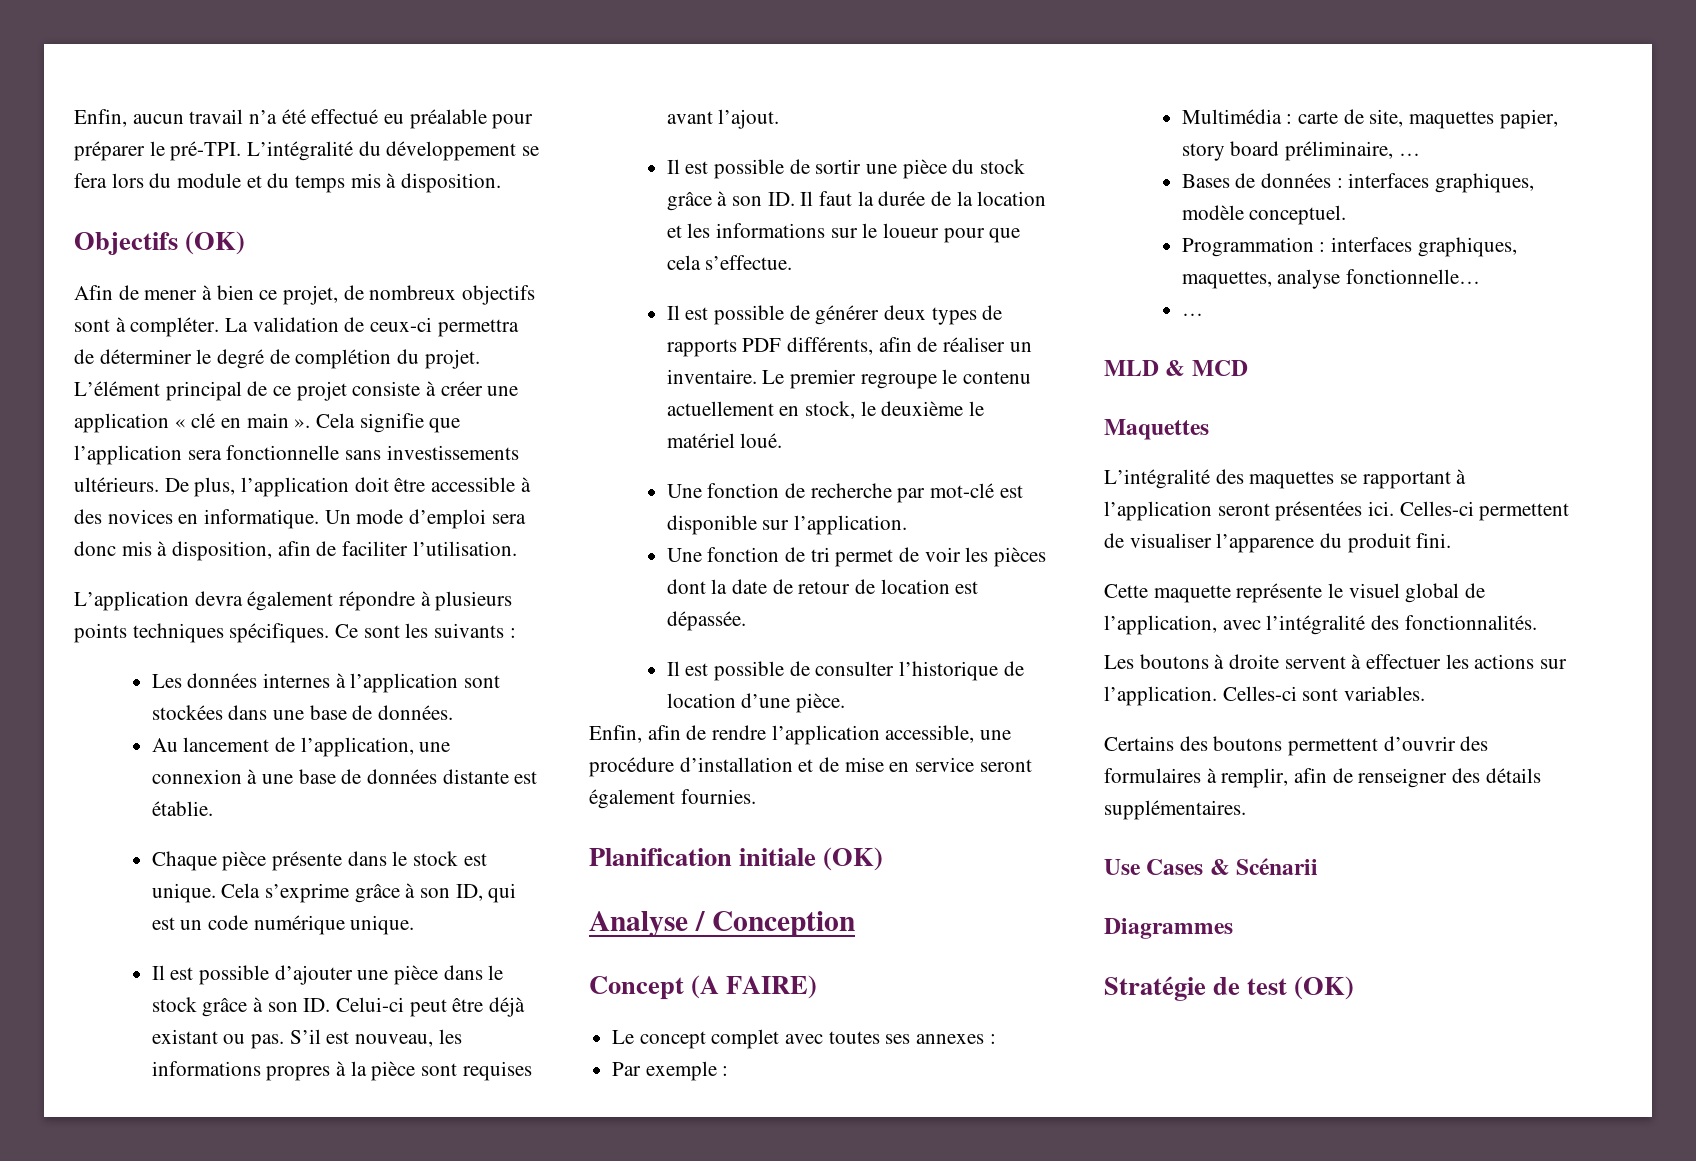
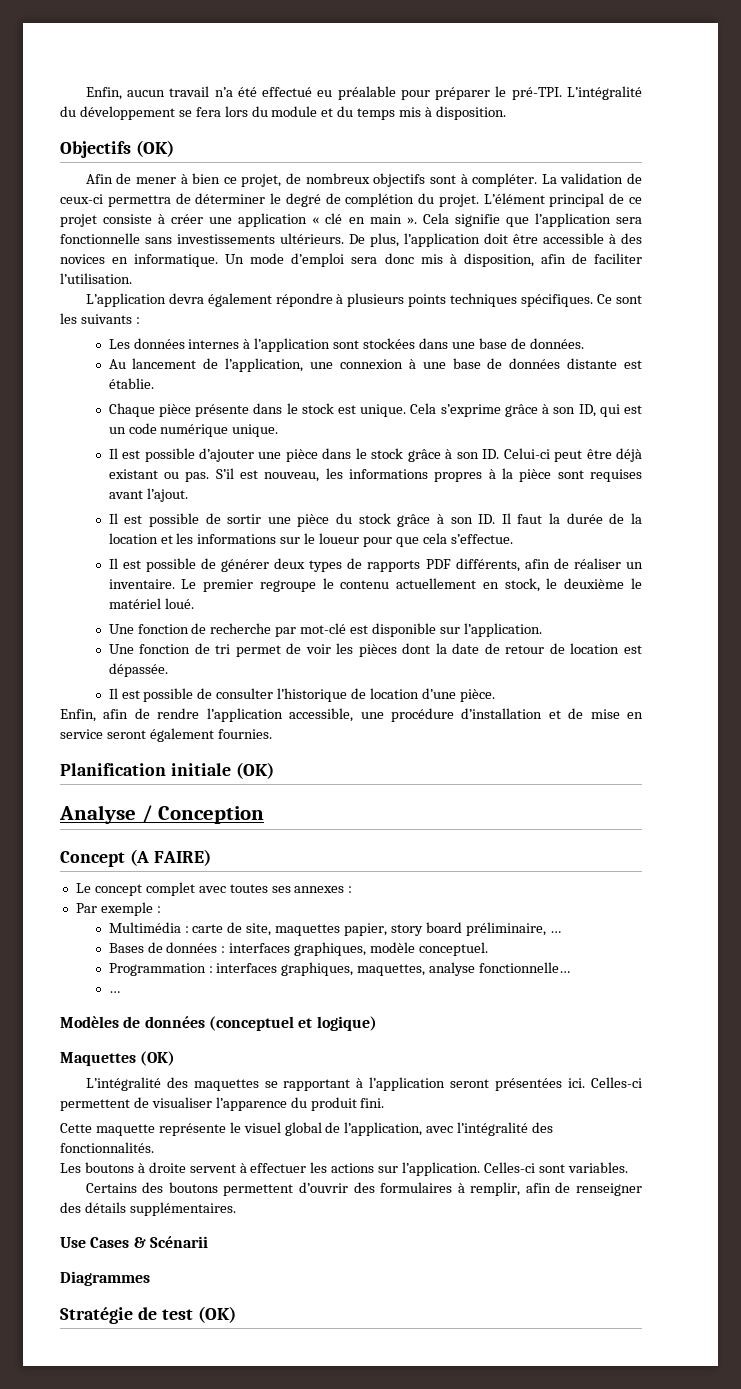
- MLD & MCD
+ Modèles de données (conceptuel et logique)
- Maquettes
+ Maquettes (OK)

